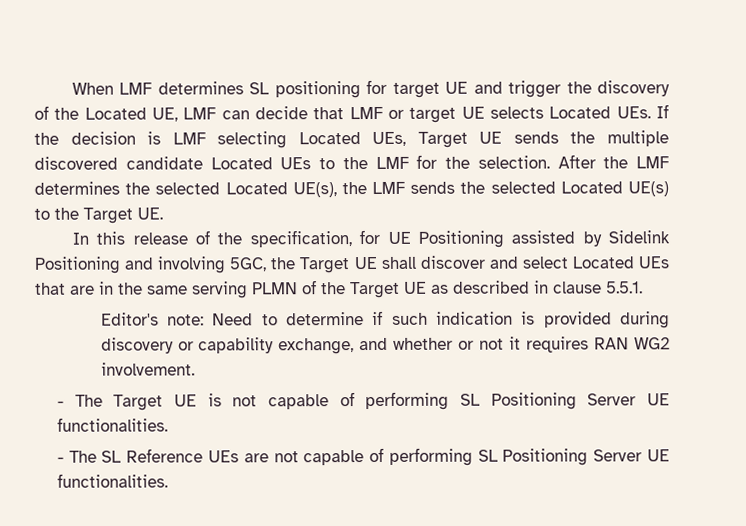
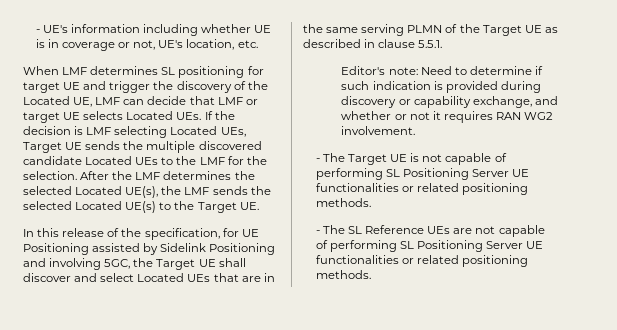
+ - UE's information including whether UE is in coverage or not, UE's location, etc.
- - The Target UE is not capable of performing SL Positioning Server UE functionalities.
+ - The Target UE is not capable of performing SL Positioning Server UE functionalities or related positioning methods.
- - The SL Reference UEs are not capable of performing SL Positioning Server UE functionalities.
+ - The SL Reference UEs are not capable of performing SL Positioning Server UE functionalities or related positioning methods.

